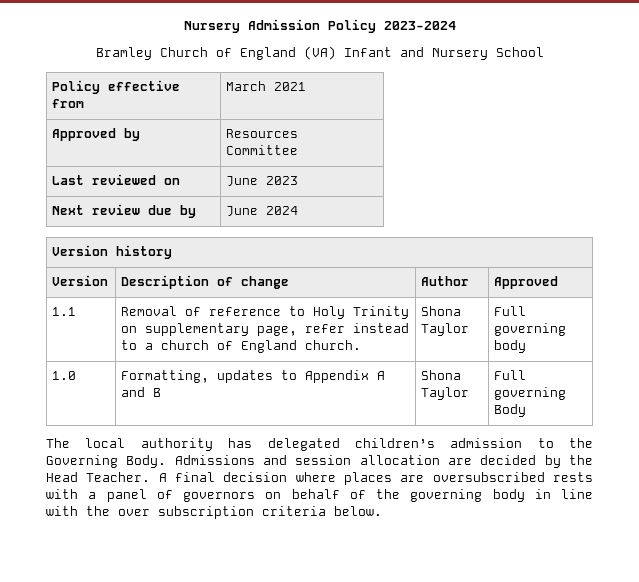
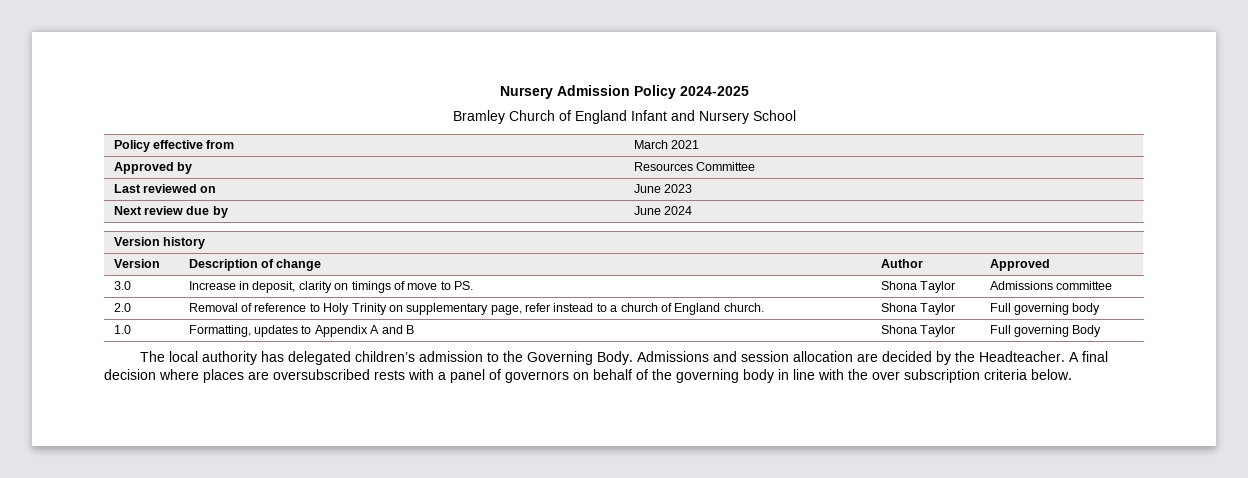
- Nursery Admission Policy 2023-2024
+ Nursery Admission Policy 2024-2025
- Bramley Church of England (VA) Infant and Nursery School
+ Bramley Church of England Infant and Nursery School
- 1.1 | Removal of reference to Holy Trinity on supplementary page, refer instead to a church of England church. | Shona Taylor | Full governing body
+ 3.0 | Increase in deposit, clarity on timings of move to PS. | Shona Taylor | Admissions committee
+ 2.0 | Removal of reference to Holy Trinity on supplementary page, refer instead to a church of England church. | Shona Taylor | Full governing body
- Admissions and session allocation are decided by the Head Teacher.
+ Admissions and session allocation are decided by the Headteacher.

